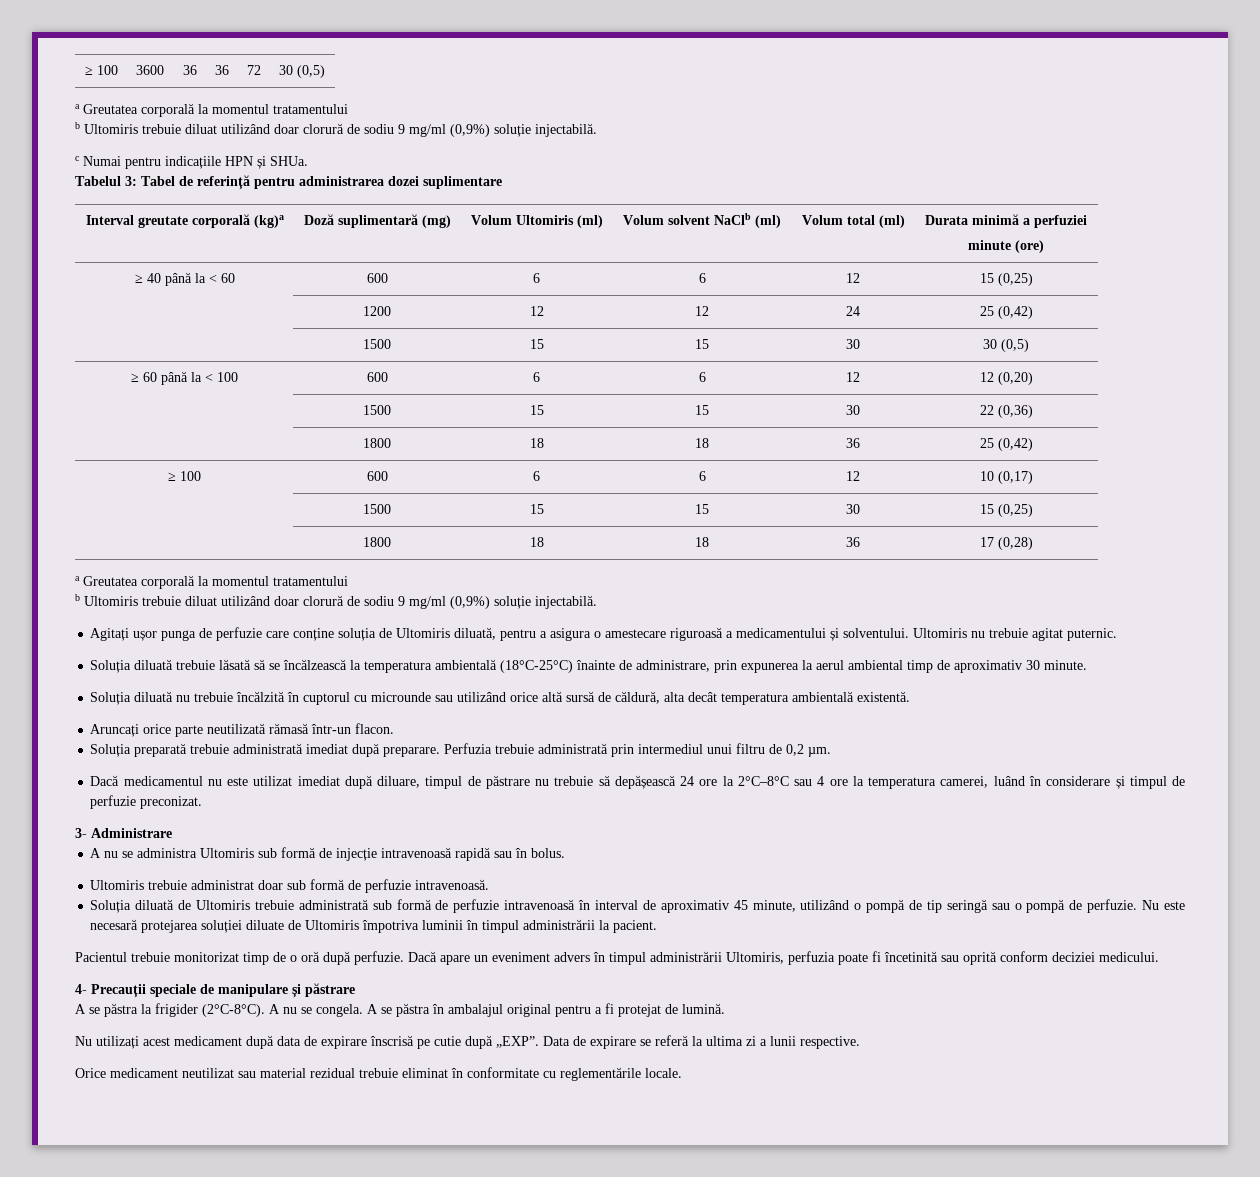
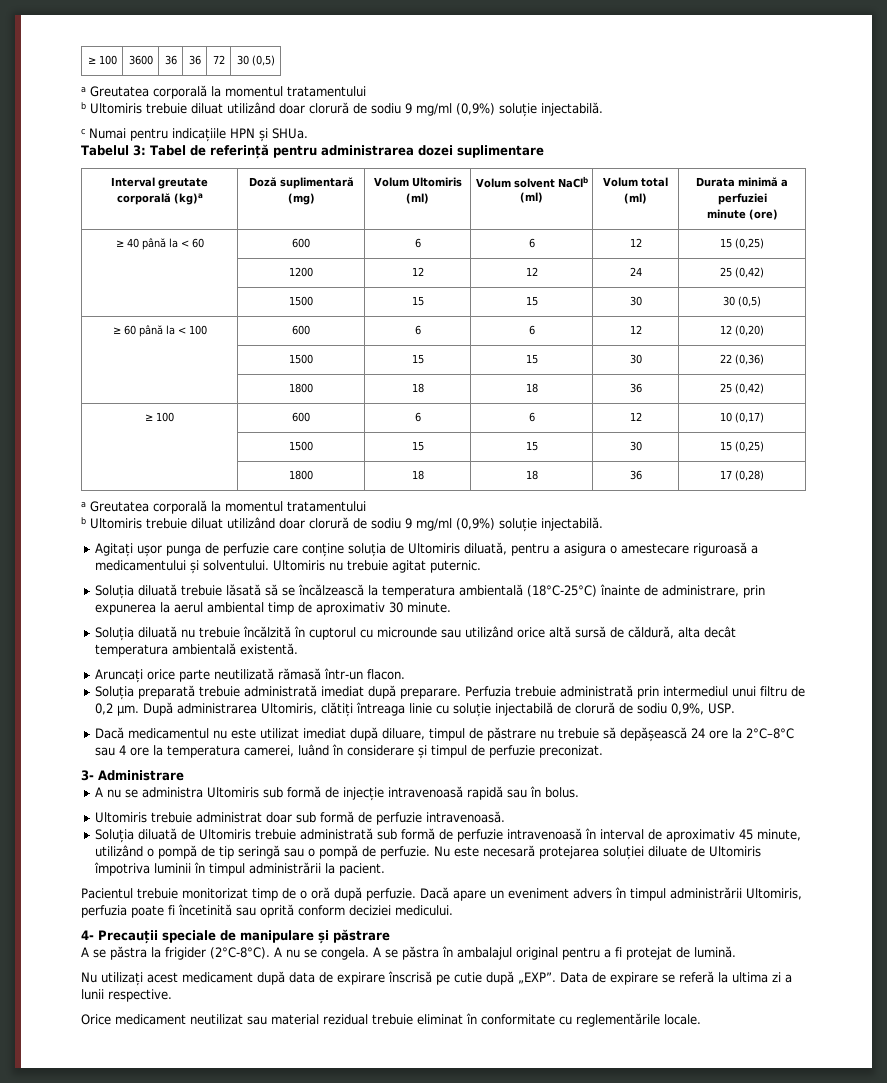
+ După administrarea Ultomiris, clătiți întreaga linie cu soluție injectabilă de clorură de sodiu 0,9%, USP.

